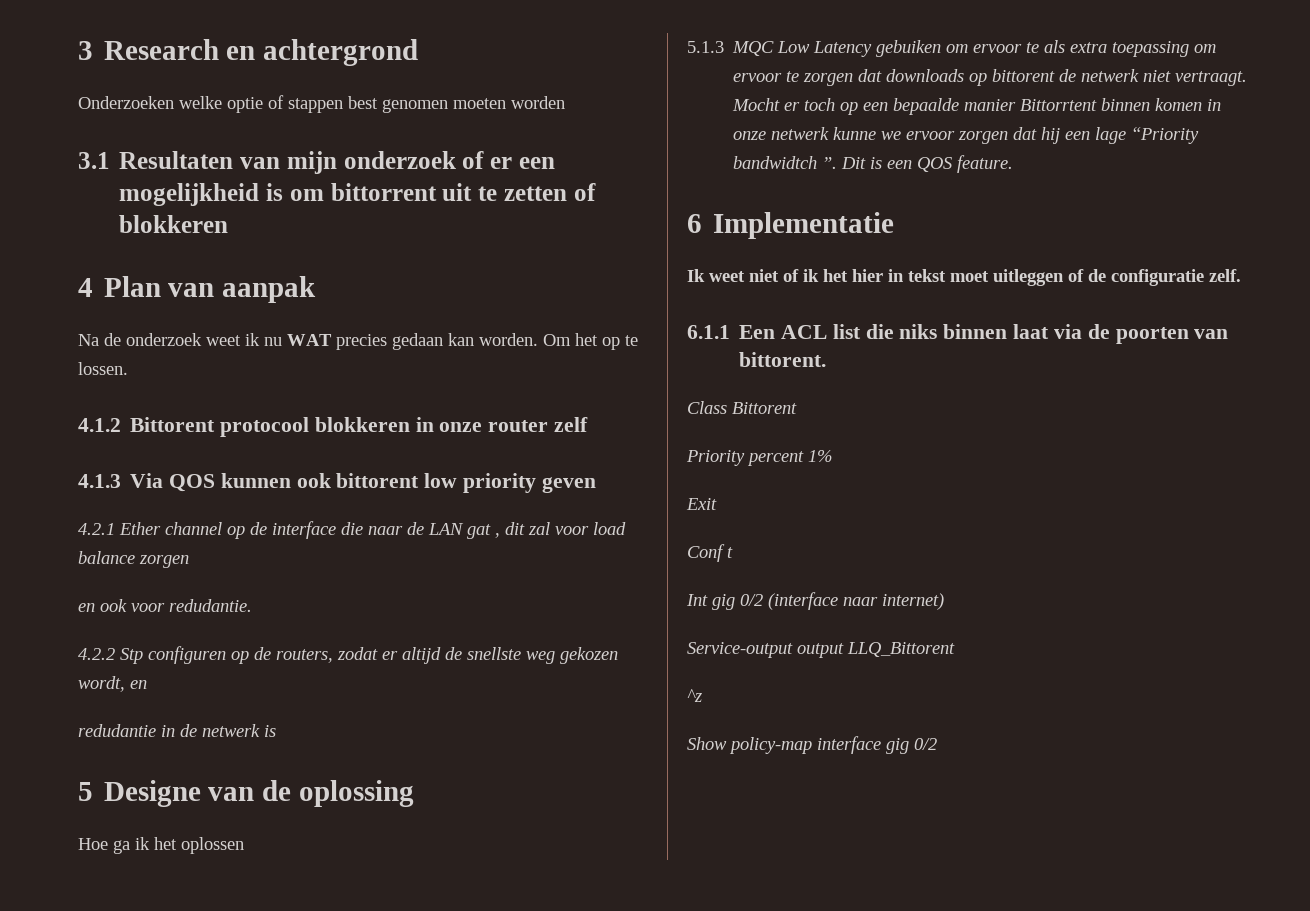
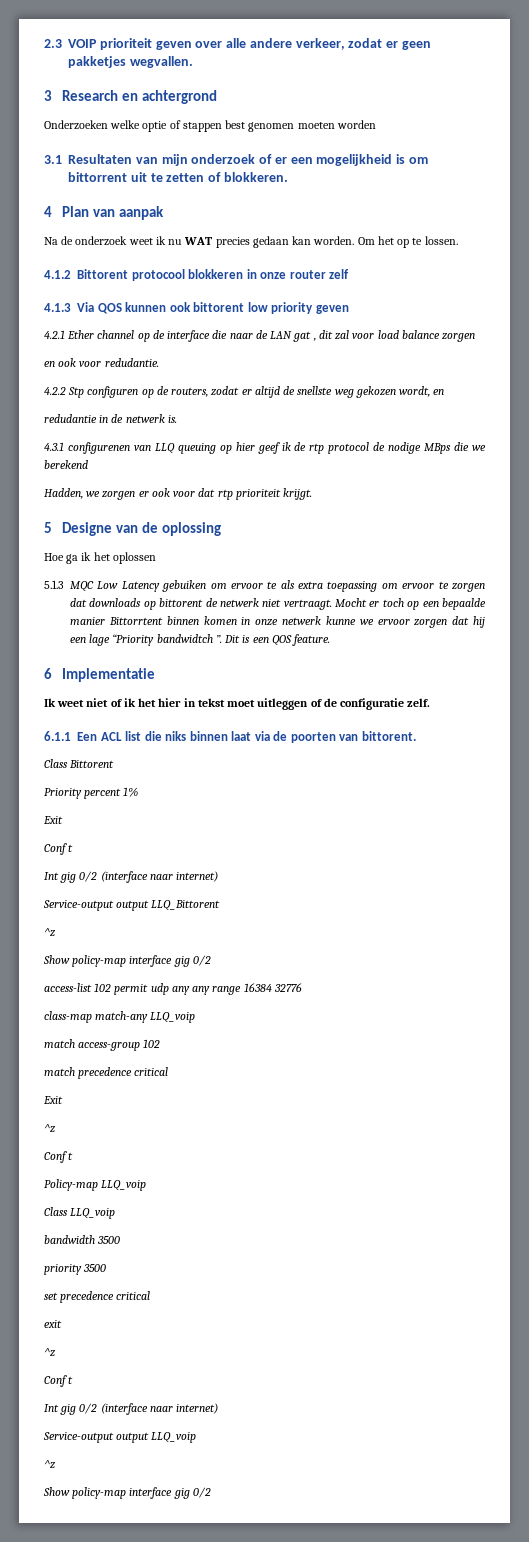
+ 2.3 VOIP prioriteit geven over alle andere verkeer, zodat er geen pakketjes wegvallen.
- 3.1 Resultaten van mijn onderzoek of er een mogelijkheid is om bittorrent uit te zetten of blokkeren
+ 3.1 Resultaten van mijn onderzoek of er een mogelijkheid is om bittorrent uit te zetten of blokkeren.
- redudantie in de netwerk is
+ redudantie in de netwerk is.
+ 4.3.1 configurenen van LLQ queuing op hier geef ik de rtp protocol de nodige MBps die we berekend
+ Hadden, we zorgen er ook voor dat rtp prioriteit krijgt.
+ access-list 102 permit udp any any range 16384 32776
+ class-map match-any LLQ_voip
+ match access-group 102
+ match precedence critical
+ Exit
+ ^z
+ Conf t
+ Policy-map LLQ_voip
+ Class LLQ_voip
+ bandwidth 3500
+ priority 3500
+ set precedence critical
+ exit
+ ^z
+ Conf t
+ Int gig 0/2 (interface naar internet)
+ Service-output output LLQ_voip
+ ^z
+ Show policy-map interface gig 0/2

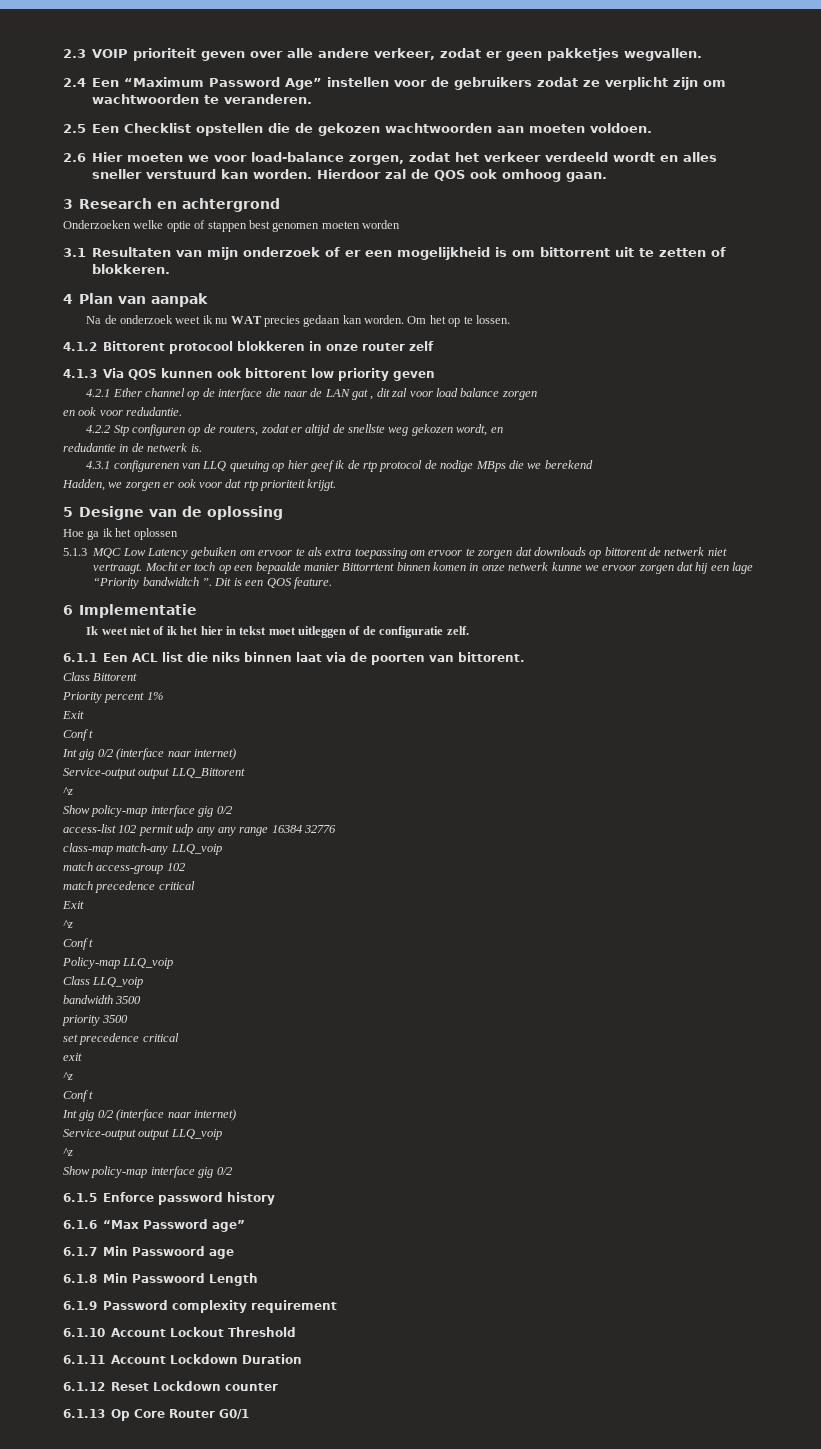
+ 2.4 Een “Maximum Password Age” instellen voor de gebruikers zodat ze verplicht zijn om wachtwoorden te veranderen.
+ 2.5 Een Checklist opstellen die de gekozen wachtwoorden aan moeten voldoen.
+ 2.6 Hier moeten we voor load-balance zorgen, zodat het verkeer verdeeld wordt en alles sneller verstuurd kan worden. Hierdoor zal de QOS ook omhoog gaan.
+ 6.1.5 Enforce password history
+ 6.1.6 “Max Password age”
+ 6.1.7 Min Passwoord age
+ 6.1.8 Min Passwoord Length
+ 6.1.9 Password complexity requirement
+ 6.1.10 Account Lockout Threshold
+ 6.1.11 Account Lockdown Duration
+ 6.1.12 Reset Lockdown counter
+ 6.1.13 Op Core Router G0/1

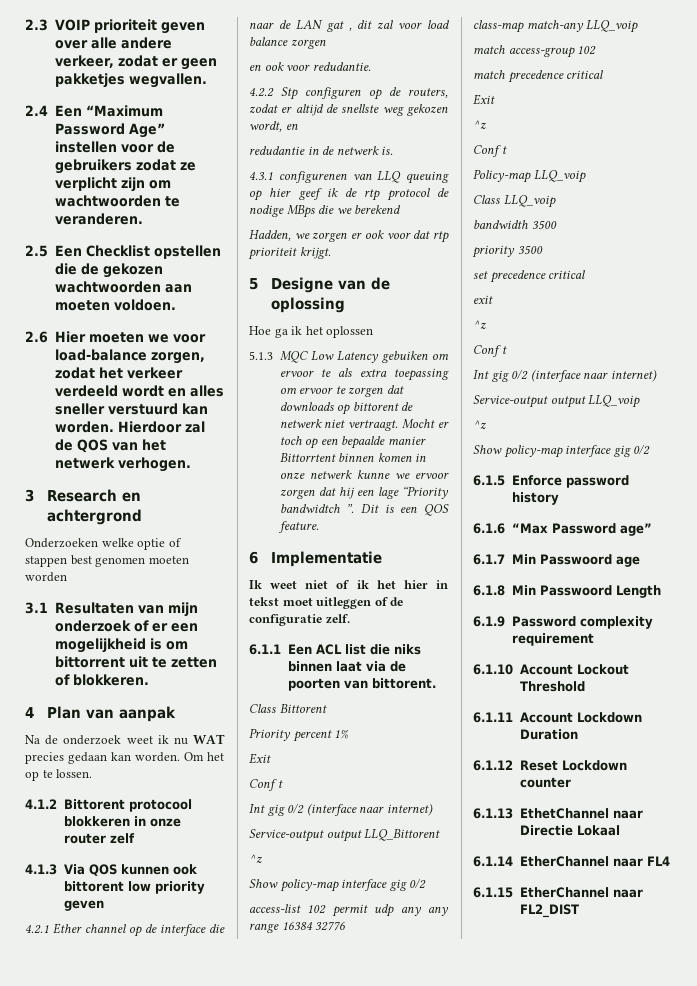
- Hierdoor zal de QOS ook omhoog gaan.
+ Hierdoor zal de QOS van het netwerk verhogen.
- 6.1.13 Op Core Router G0/1
+ 6.1.13 EthetChannel naar Directie Lokaal
+ 6.1.14 EtherChannel naar FL4
+ 6.1.15 EtherChannel naar FL2_DIST

